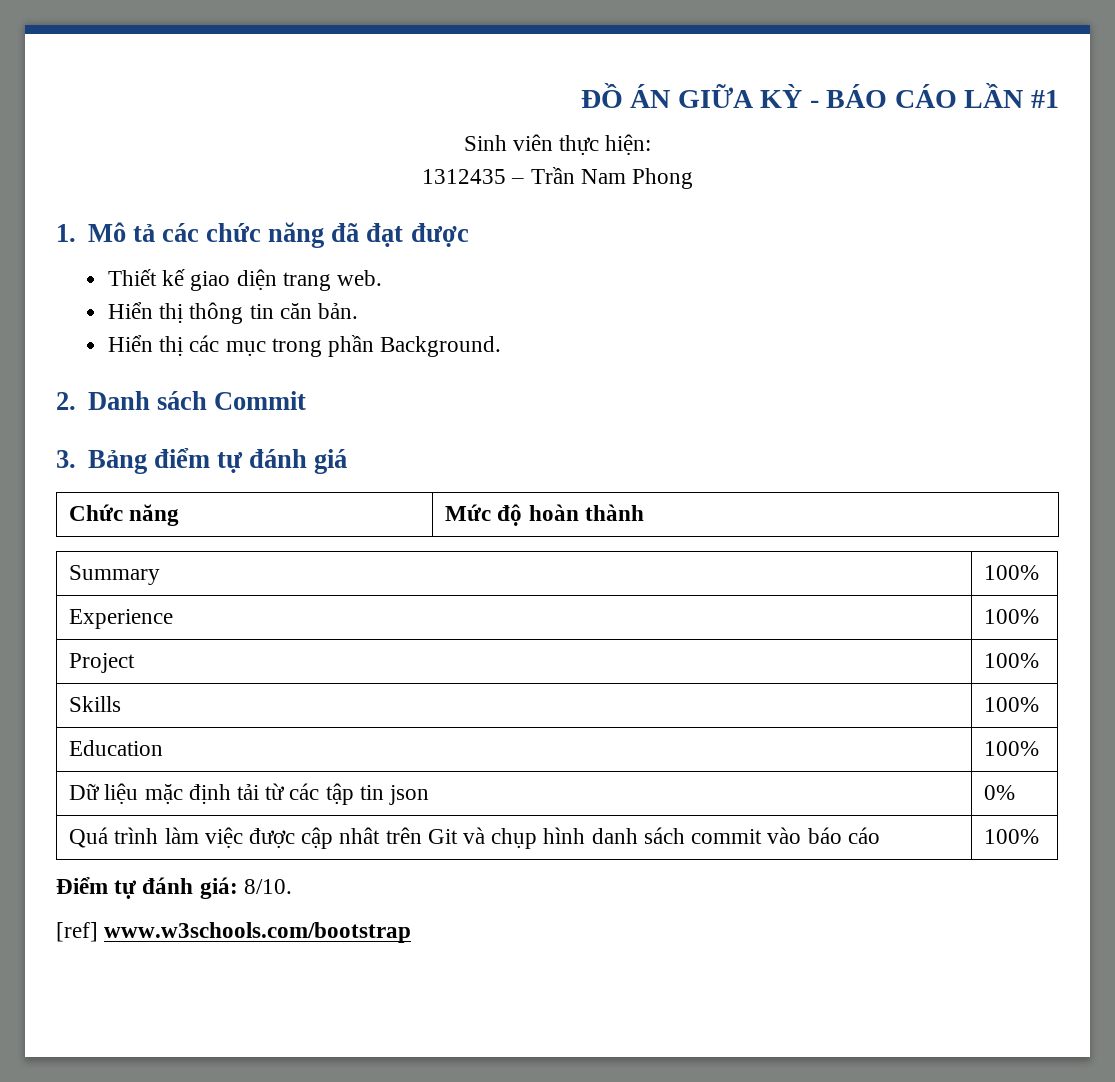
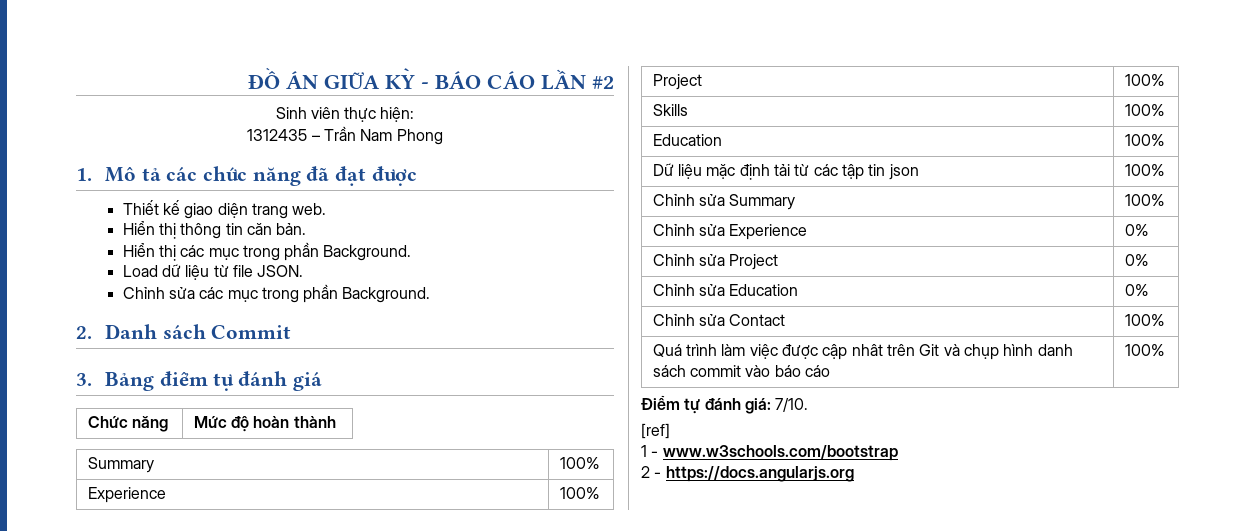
- ĐỒ ÁN GIỮA KỲ - BÁO CÁO LẦN #1
+ ĐỒ ÁN GIỮA KỲ - BÁO CÁO LẦN #2
+ Load dữ liệu từ file JSON.
+ Chỉnh sửa các mục trong phần Background.
- Dữ liệu mặc định tải từ các tập tin json | 0%
+ Dữ liệu mặc định tải từ các tập tin json | 100%
+ Chỉnh sửa Summary | 100%
+ Chỉnh sửa Experience | 0%
+ Chỉnh sửa Project | 0%
+ Chỉnh sửa Education | 0%
+ Chỉnh sửa Contact | 100%
- Điểm tự đánh giá: 8/10.
+ Điểm tự đánh giá: 7/10.
- [ref] www.w3schools.com/bootstrap
+ [ref]
+ 1 - www.w3schools.com/bootstrap
+ 2 - https://docs.angularjs.org

